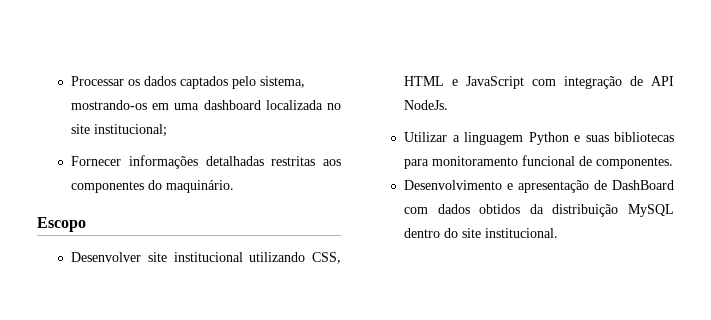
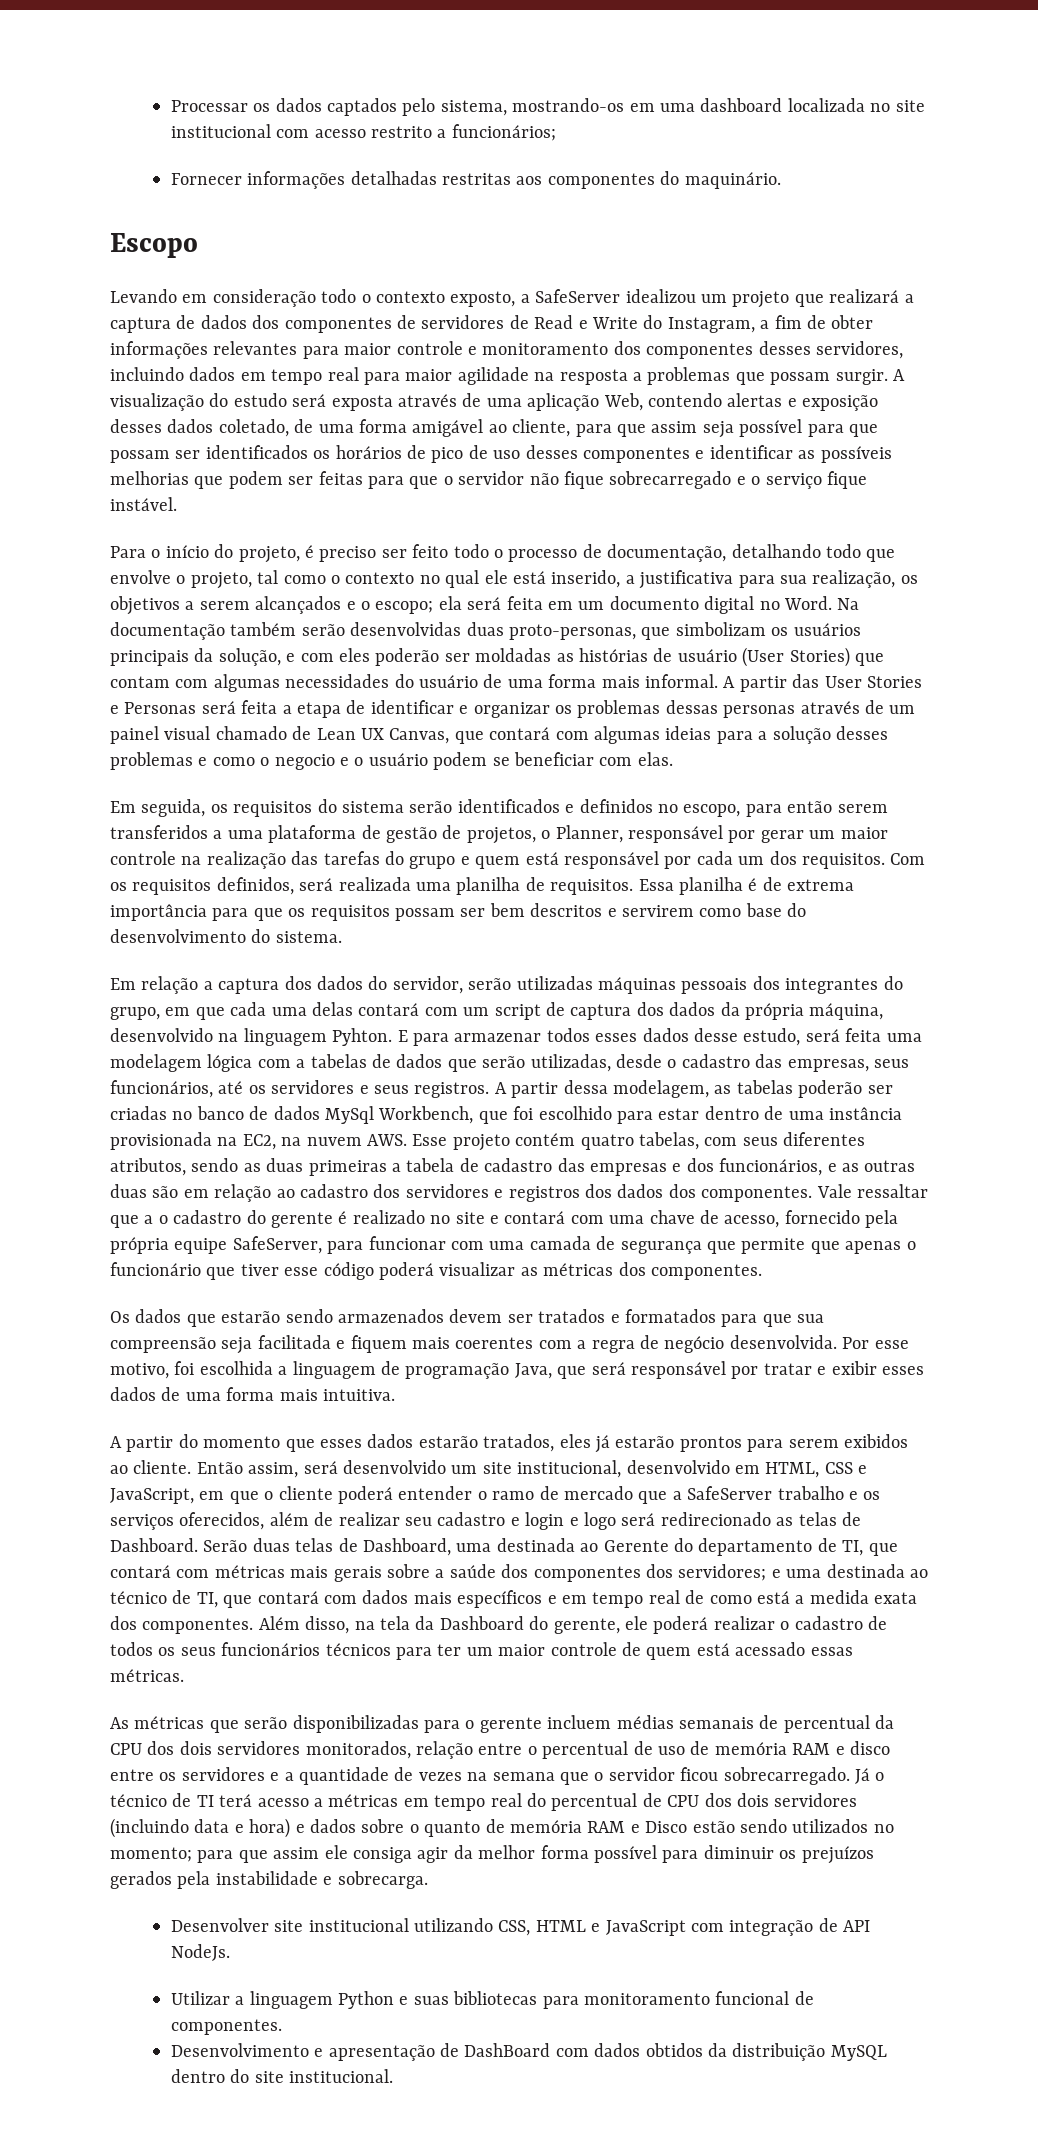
- Processar os dados captados pelo sistema, mostrando-os em uma dashboard localizada no site institucional;
+ Processar os dados captados pelo sistema, mostrando-os em uma dashboard localizada no site institucional com acesso restrito a funcionários;
+ Levando em consideração todo o contexto exposto, a SafeServer idealizou um projeto que realizará a captura de dados dos componentes de servidores de Read e Write do Instagram, a fim de obter informações relevantes para maior controle e monitoramento dos componentes desses servidores, incluindo dados em tempo real para maior agilidade na resposta a problemas que possam surgir. A visualização do estudo será exposta através de uma aplicação Web, contendo alertas e exposição desses dados coletado, de uma forma amigável ao cliente, para que assim seja possível para que possam ser identificados os horários de pico de uso desses componentes e identificar as possíveis melhorias que podem ser feitas para que o servidor não fique sobrecarregado e o serviço fique instável.
+ Para o início do projeto, é preciso ser feito todo o processo de documentação, detalhando todo que envolve o projeto, tal como o contexto no qual ele está inserido, a justificativa para sua realização, os objetivos a serem alcançados e o escopo; ela será feita em um documento digital no Word. Na documentação também serão desenvolvidas duas proto-personas, que simbolizam os usuários principais da solução, e com eles poderão ser moldadas as histórias de usuário (User Stories) que contam com algumas necessidades do usuário de uma forma mais informal. A partir das User Stories e Personas será feita a etapa de identificar e organizar os problemas dessas personas através de um painel visual chamado de Lean UX Canvas, que contará com algumas ideias para a solução desses problemas e como o negocio e o usuário podem se beneficiar com elas.
+ Em seguida, os requisitos do sistema serão identificados e definidos no escopo, para então serem transferidos a uma plataforma de gestão de projetos, o Planner, responsável por gerar um maior controle na realização das tarefas do grupo e quem está responsável por cada um dos requisitos. Com os requisitos definidos, será realizada uma planilha de requisitos. Essa planilha é de extrema importância para que os requisitos possam ser bem descritos e servirem como base do desenvolvimento do sistema.
+ Em relação a captura dos dados do servidor, serão utilizadas máquinas pessoais dos integrantes do grupo, em que cada uma delas contará com um script de captura dos dados da própria máquina, desenvolvido na linguagem Pyhton. E para armazenar todos esses dados desse estudo, será feita uma modelagem lógica com a tabelas de dados que serão utilizadas, desde o cadastro das empresas, seus funcionários, até os servidores e seus registros. A partir dessa modelagem, as tabelas poderão ser criadas no banco de dados MySql Workbench, que foi escolhido para estar dentro de uma instância provisionada na EC2, na nuvem AWS. Esse projeto contém quatro tabelas, com seus diferentes atributos, sendo as duas primeiras a tabela de cadastro das empresas e dos funcionários, e as outras duas são em relação ao cadastro dos servidores e registros dos dados dos componentes. Vale ressaltar que a o cadastro do gerente é realizado no site e contará com uma chave de acesso, fornecido pela própria equipe SafeServer, para funcionar com uma camada de segurança que permite que apenas o funcionário que tiver esse código poderá visualizar as métricas dos componentes.
+ Os dados que estarão sendo armazenados devem ser tratados e formatados para que sua compreensão seja facilitada e fiquem mais coerentes com a regra de negócio desenvolvida. Por esse motivo, foi escolhida a linguagem de programação Java, que será responsável por tratar e exibir esses dados de uma forma mais intuitiva.
+ A partir do momento que esses dados estarão tratados, eles já estarão prontos para serem exibidos ao cliente. Então assim, será desenvolvido um site institucional, desenvolvido em HTML, CSS e JavaScript, em que o cliente poderá entender o ramo de mercado que a SafeServer trabalho e os serviços oferecidos, além de realizar seu cadastro e login e logo será redirecionado as telas de Dashboard. Serão duas telas de Dashboard, uma destinada ao Gerente do departamento de TI, que contará com métricas mais gerais sobre a saúde dos componentes dos servidores; e uma destinada ao técnico de TI, que contará com dados mais específicos e em tempo real de como está a medida exata dos componentes. Além disso, na tela da Dashboard do gerente, ele poderá realizar o cadastro de todos os seus funcionários técnicos para ter um maior controle de quem está acessado essas métricas.
+ As métricas que serão disponibilizadas para o gerente incluem médias semanais de percentual da CPU dos dois servidores monitorados, relação entre o percentual de uso de memória RAM e disco entre os servidores e a quantidade de vezes na semana que o servidor ficou sobrecarregado. Já o técnico de TI terá acesso a métricas em tempo real do percentual de CPU dos dois servidores (incluindo data e hora) e dados sobre o quanto de memória RAM e Disco estão sendo utilizados no momento; para que assim ele consiga agir da melhor forma possível para diminuir os prejuízos gerados pela instabilidade e sobrecarga.

